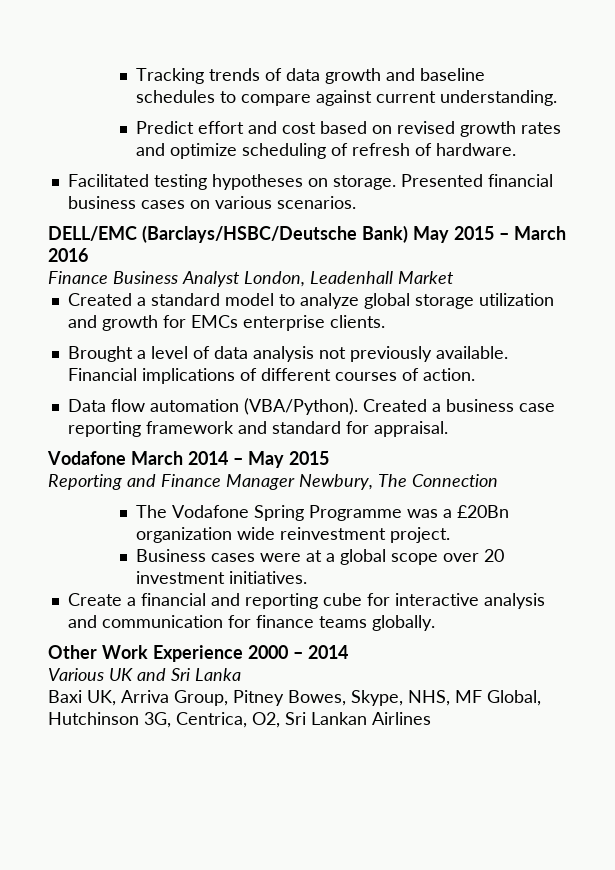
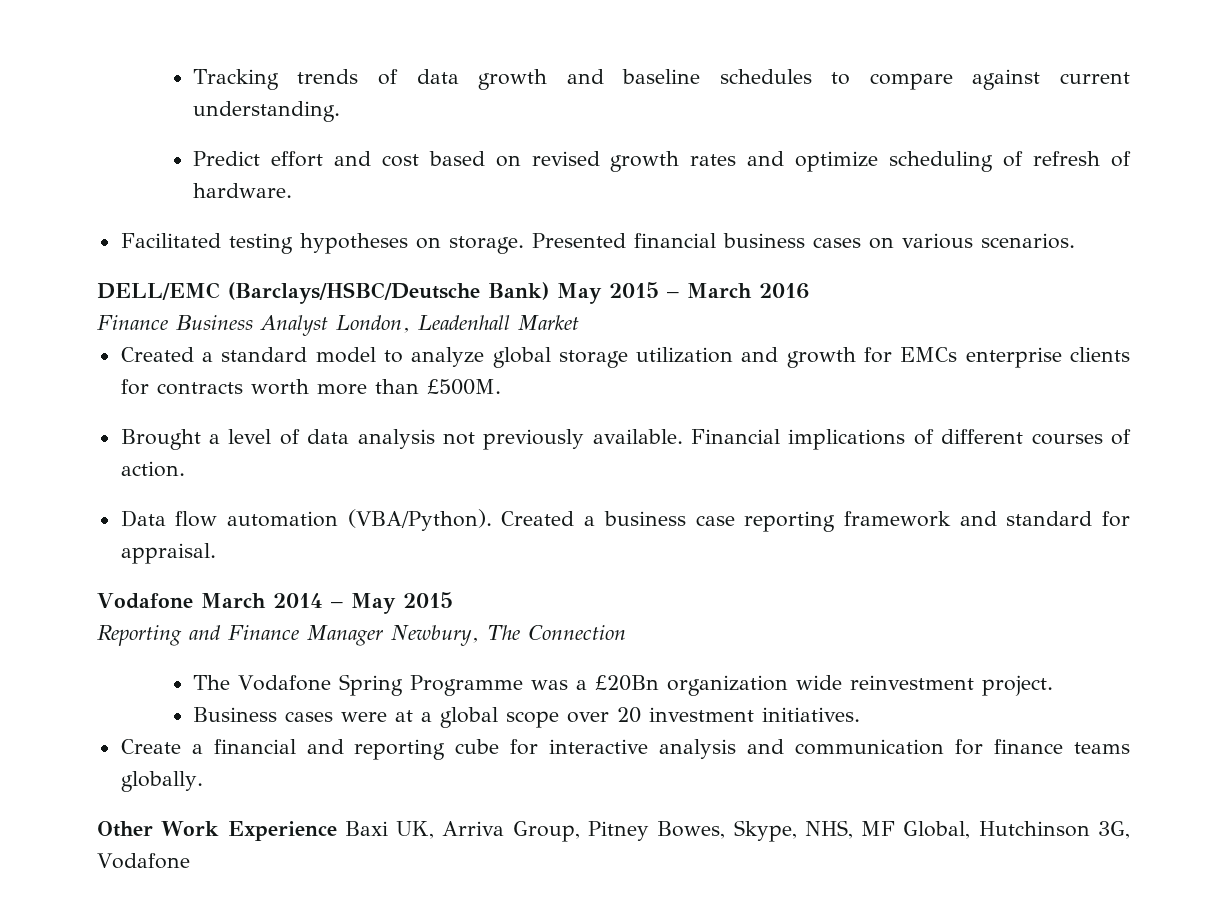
- Created a standard model to analyze global storage utilization and growth for EMCs enterprise clients.
+ Created a standard model to analyze global storage utilization and growth for EMCs enterprise clients for contracts worth more than £500M.
- Other Work Experience 2000 – 2014
- Various UK and Sri Lanka
- Baxi UK, Arriva Group, Pitney Bowes, Skype, NHS, MF Global, Hutchinson 3G, Centrica, O2, Sri Lankan Airlines
+ Other Work Experience Baxi UK, Arriva Group, Pitney Bowes, Skype, NHS, MF Global, Hutchinson 3G, Vodafone

